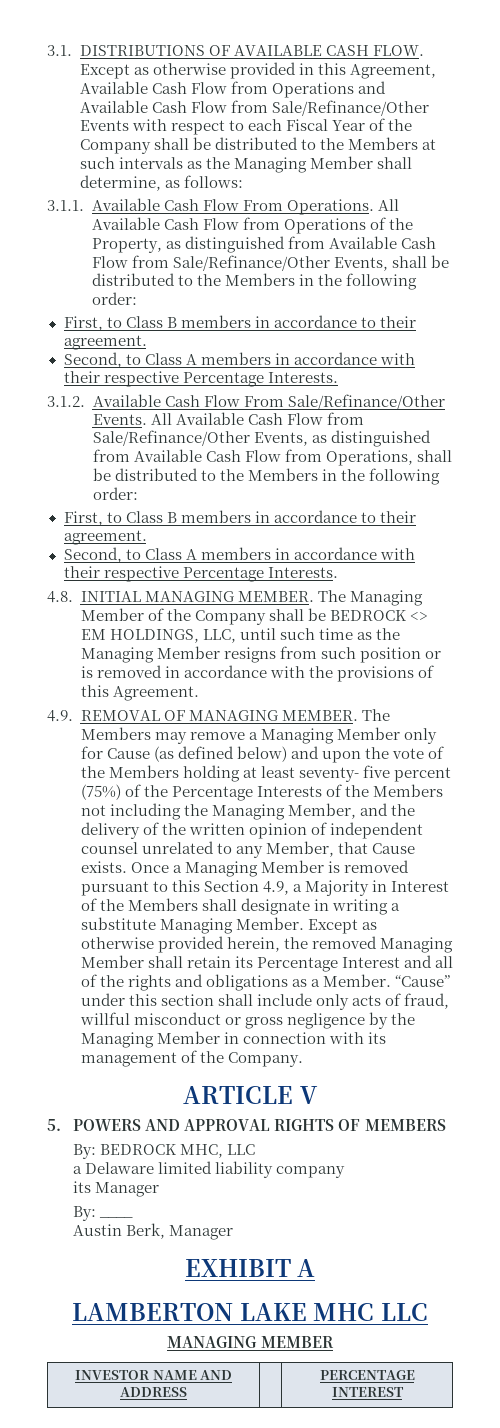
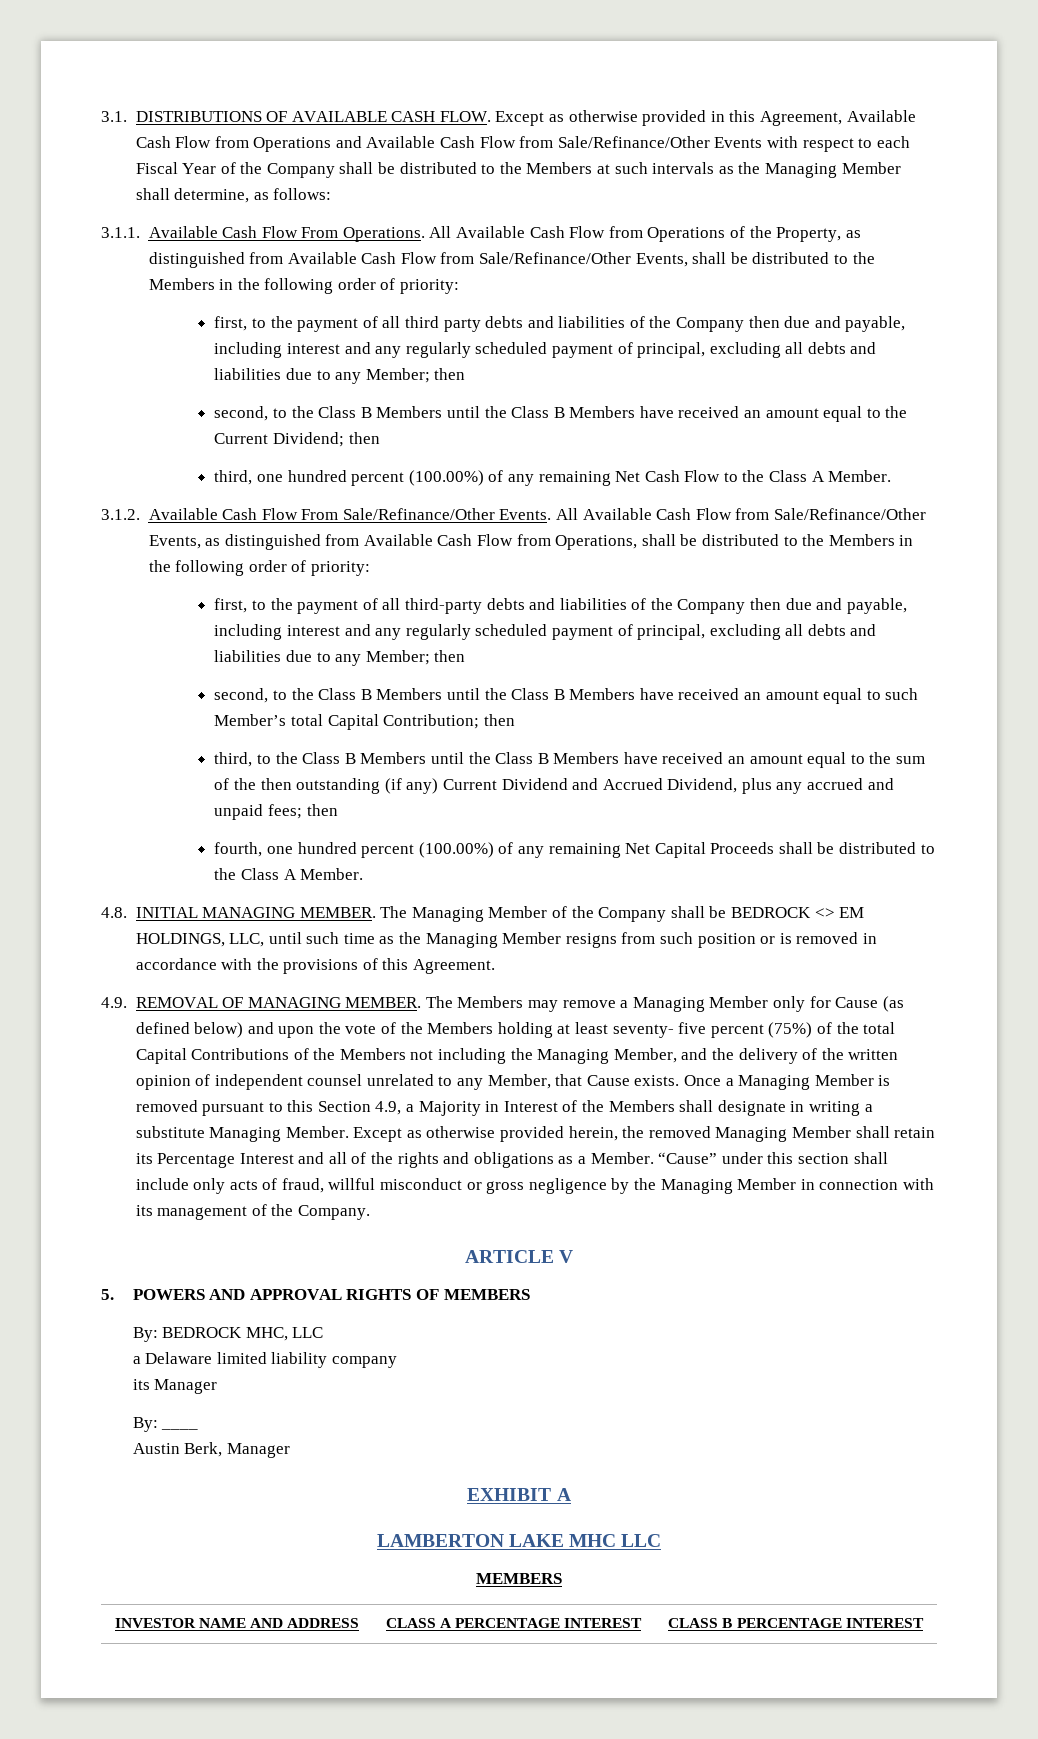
- All Available Cash Flow from Operations of the Property, as distinguished from Available Cash Flow from Sale/Refinance/Other Events, shall be distributed to the Members in the following order:
- First, to Class B members in accordance to their agreement.
- Second, to Class A members in accordance with their respective Percentage Interests.
+ All Available Cash Flow from Operations of the Property, as distinguished from Available Cash Flow from Sale/Refinance/Other Events, shall be distributed to the Members in the following order of priority:
+ first, to the payment of all third party debts and liabilities of the Company then due and payable, including interest and any regularly scheduled payment of principal, excluding all debts and liabilities due to any Member; then
+ second, to the Class B Members until the Class B Members have received an amount equal to the Current Dividend; then
+ third, one hundred percent (100.00%) of any remaining Net Cash Flow to the Class A Member.
- All Available Cash Flow from Sale/Refinance/Other Events, as distinguished from Available Cash Flow from Operations, shall be distributed to the Members in the following order:
- First, to Class B members in accordance to their agreement.
- Second, to Class A members in accordance with their respective Percentage Interests.
+ All Available Cash Flow from Sale/Refinance/Other Events, as distinguished from Available Cash Flow from Operations, shall be distributed to the Members in the following order of priority:
+ first, to the payment of all third-party debts and liabilities of the Company then due and payable, including interest and any regularly scheduled payment of principal, excluding all debts and liabilities due to any Member; then
+ second, to the Class B Members until the Class B Members have received an amount equal to such Member’s total Capital Contribution; then
+ third, to the Class B Members until the Class B Members have received an amount equal to the sum of the then outstanding (if any) Current Dividend and Accrued Dividend, plus any accrued and unpaid fees; then
+ fourth, one hundred percent (100.00%) of any remaining Net Capital Proceeds shall be distributed to the Class A Member.
- The Members may remove a Managing Member only for Cause (as defined below) and upon the vote of the Members holding at least seventy- five percent (75%) of the Percentage Interests of the Members not including the Managing Member, and the delivery of the written opinion of independent counsel unrelated to any Member, that Cause exists.
+ The Members may remove a Managing Member only for Cause (as defined below) and upon the vote of the Members holding at least seventy- five percent (75%) of the total Capital Contributions of the Members not including the Managing Member, and the delivery of the written opinion of independent counsel unrelated to any Member, that Cause exists.
  LAMBERTON LAKE MHC LLC
- MANAGING MEMBER
+ MEMBERS
- INVESTOR NAME AND ADDRESS | | PERCENTAGE INTEREST
+ INVESTOR NAME AND ADDRESS | CLASS A PERCENTAGE INTEREST | CLASS B PERCENTAGE INTEREST

